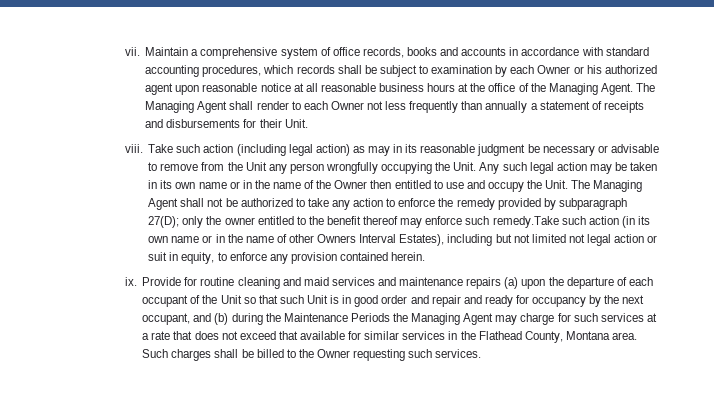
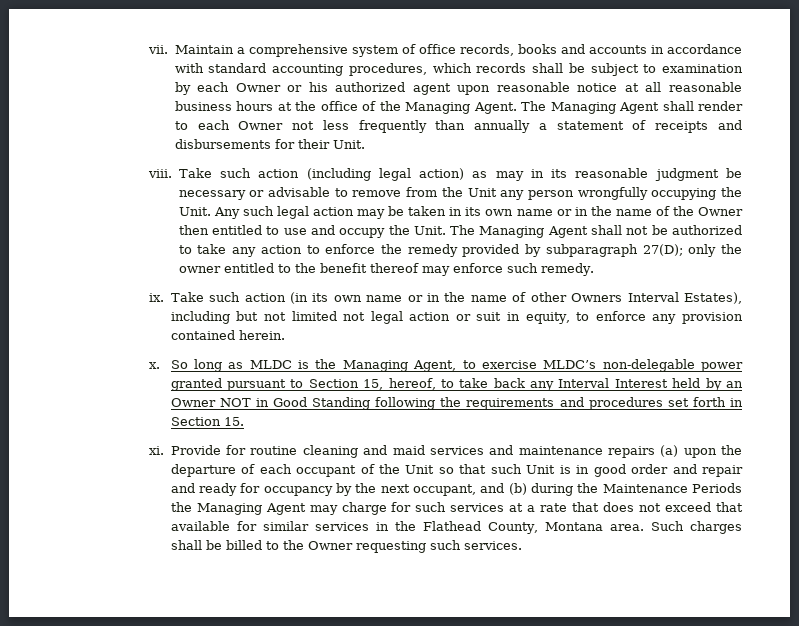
- only the owner entitled to the benefit thereof may enforce such remedy.Take such action (in its own name or in the name of other Owners Interval Estates), including but not limited not legal action or suit in equity, to enforce any provision contained herein.
+ only the owner entitled to the benefit thereof may enforce such remedy.
+ ix. Take such action (in its own name or in the name of other Owners Interval Estates), including but not limited not legal action or suit in equity, to enforce any provision contained herein.
- ix.
+ x. So long as MLDC is the Managing Agent, to exercise MLDC’s non-delegable power granted pursuant to Section 15, hereof, to take back any Interval Interest held by an Owner NOT in Good Standing following the requirements and procedures set forth in Section 15.
+ xi.

